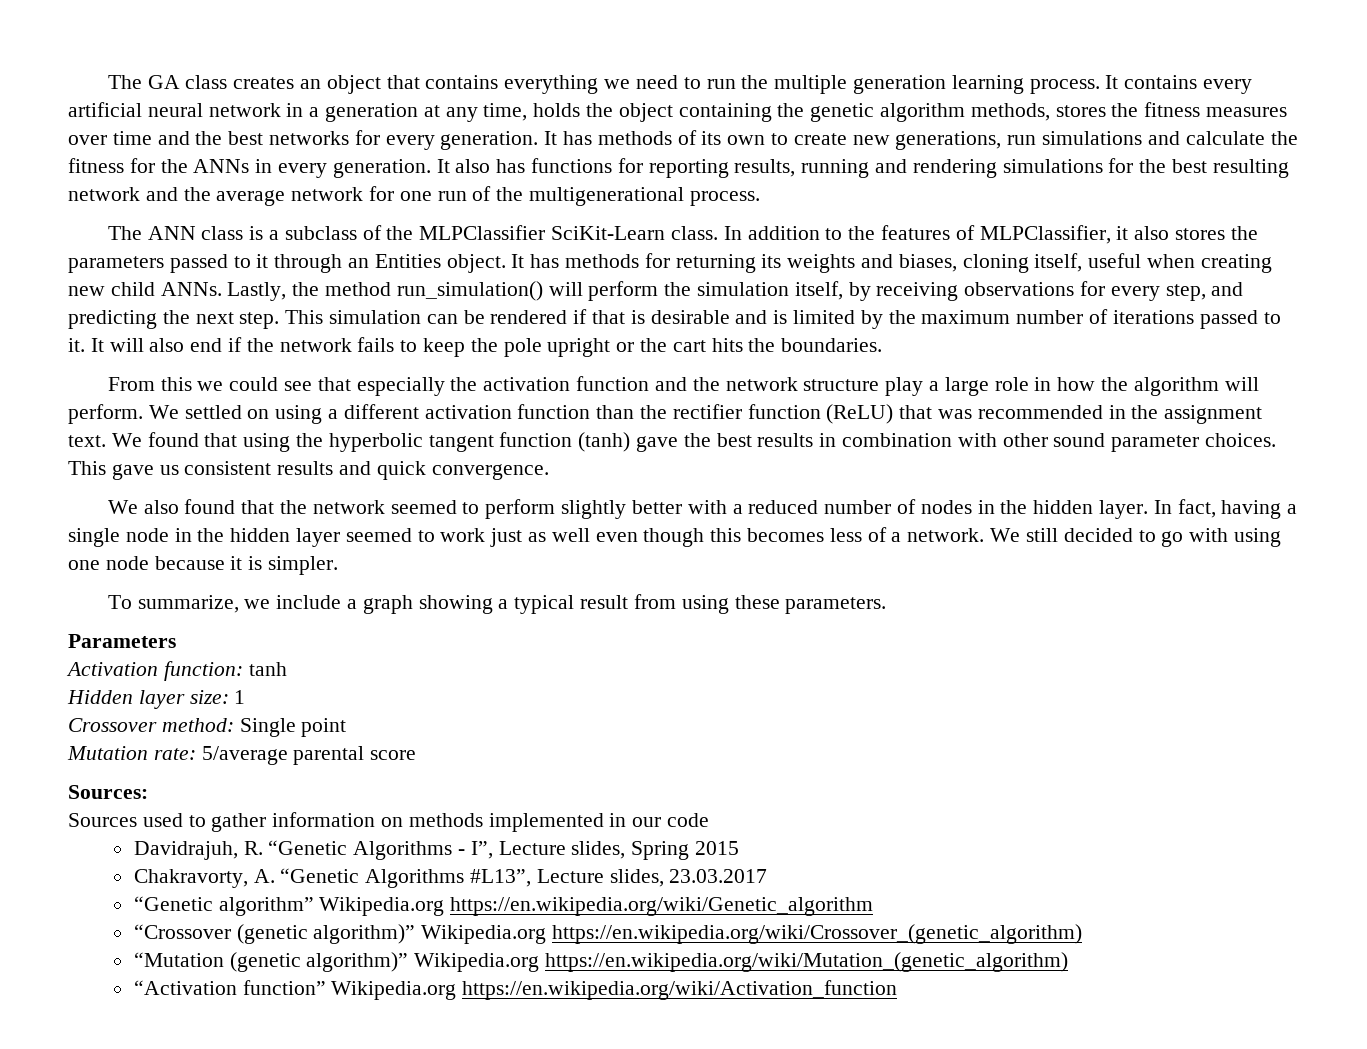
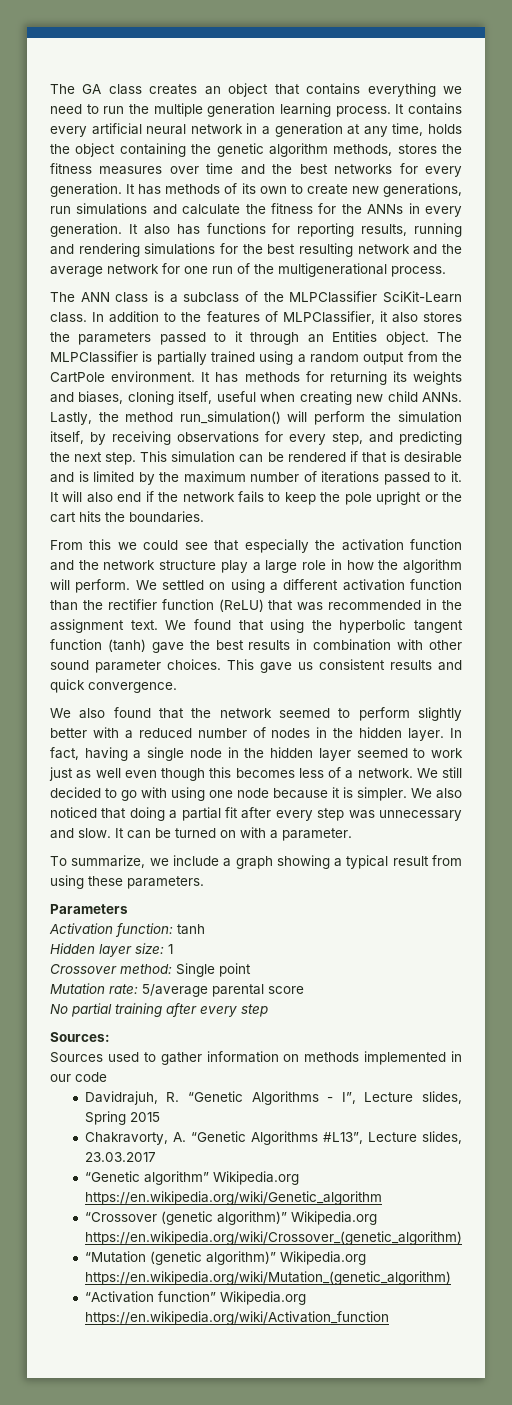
+ The MLPClassifier is partially trained using a random output from the CartPole environment.
+ We also noticed that doing a partial fit after every step was unnecessary and slow. It can be turned on with a parameter.
+ No partial training after every step

